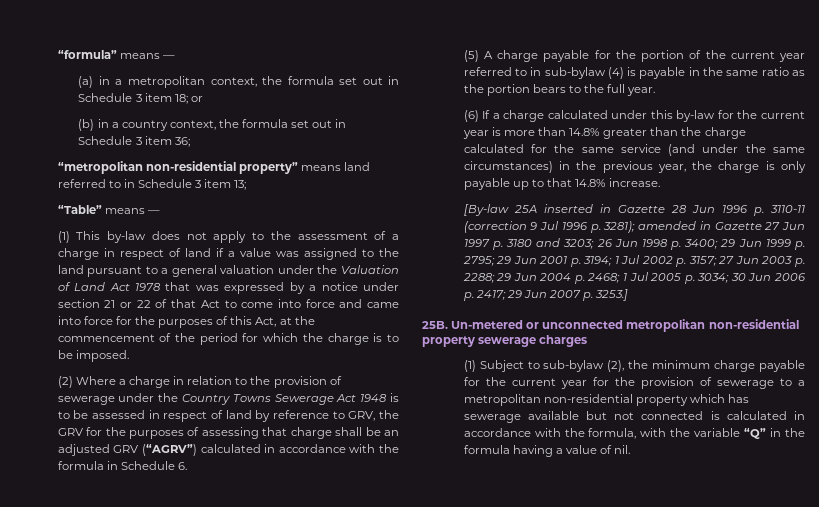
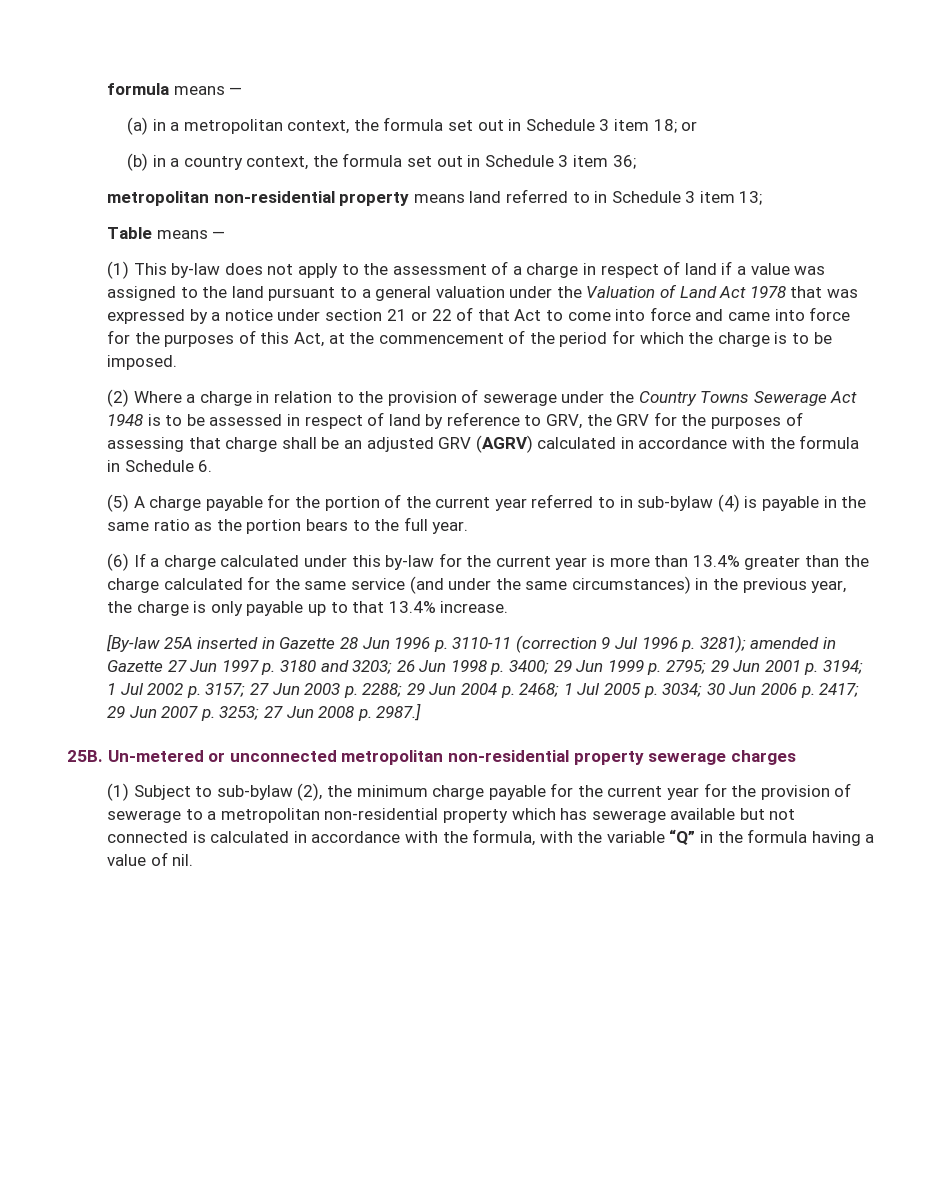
- “formula” means —
+ formula means —
- “metropolitan non-residential property” means land referred to in Schedule 3 item 13;
+ metropolitan non-residential property means land referred to in Schedule 3 item 13;
- “Table” means —
+ Table means —
- (2) Where a charge in relation to the provision of sewerage under the Country Towns Sewerage Act 1948 is to be assessed in respect of land by reference to GRV, the GRV for the purposes of assessing that charge shall be an adjusted GRV (“AGRV”) calculated in accordance with the formula in Schedule 6.
+ (2) Where a charge in relation to the provision of sewerage under the Country Towns Sewerage Act 1948 is to be assessed in respect of land by reference to GRV, the GRV for the purposes of assessing that charge shall be an adjusted GRV (AGRV) calculated in accordance with the formula in Schedule 6.
- (6) If a charge calculated under this by-law for the current year is more than 14.8% greater than the charge calculated for the same service (and under the same circumstances) in the previous year, the charge is only payable up to that 14.8% increase.
+ (6) If a charge calculated under this by-law for the current year is more than 13.4% greater than the charge calculated for the same service (and under the same circumstances) in the previous year, the charge is only payable up to that 13.4% increase.
- 29 Jun 2007 p. 3253.]
+ 29 Jun 2007 p. 3253; 27 Jun 2008 p. 2987.]

